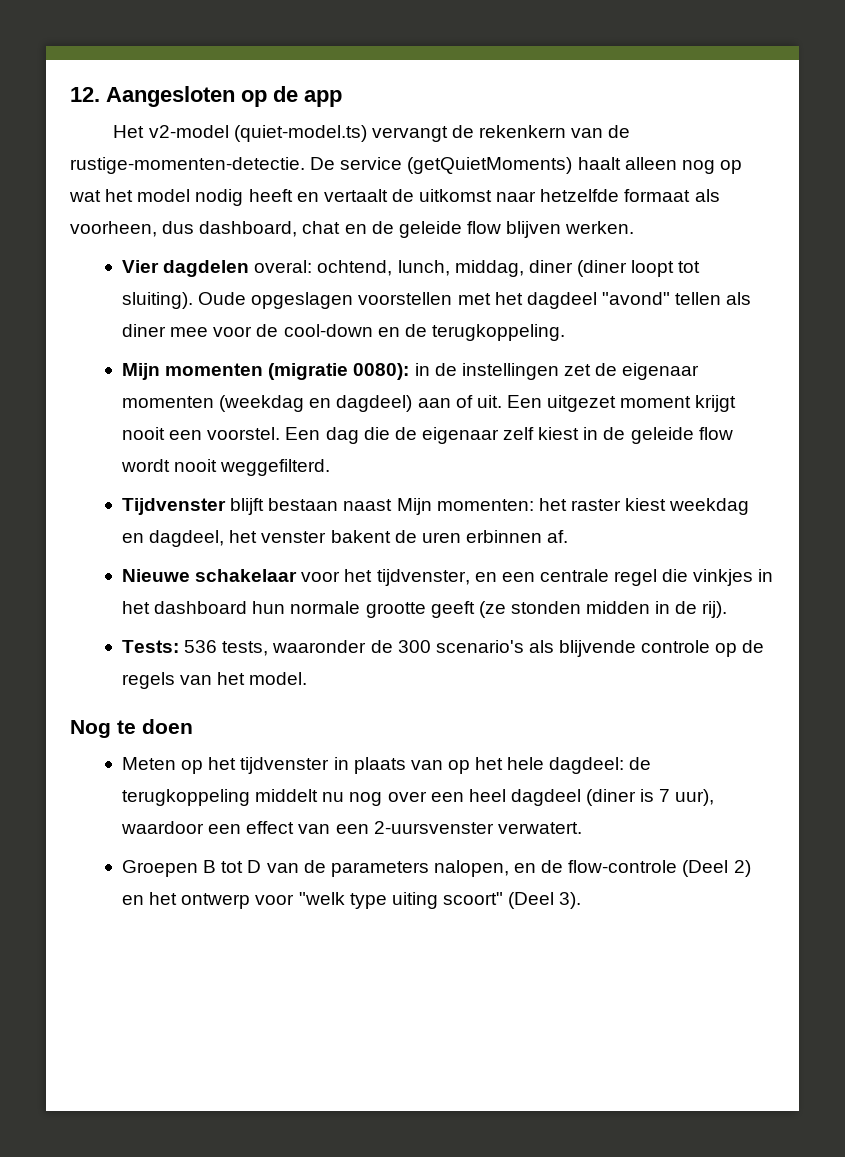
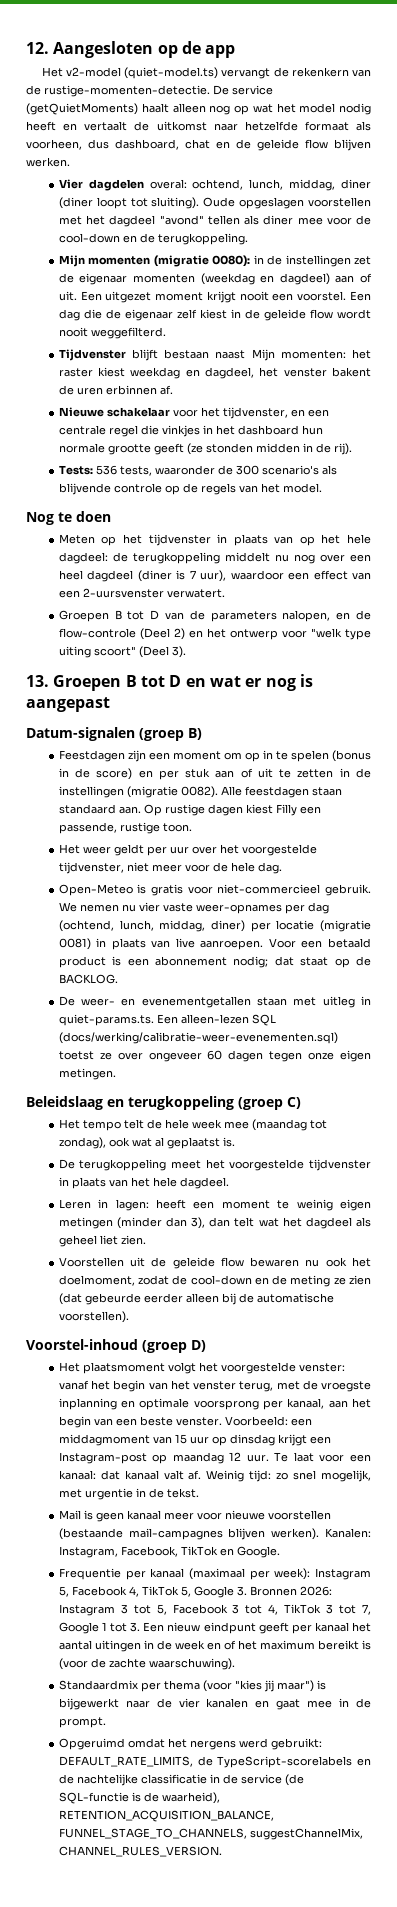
+ 13. Groepen B tot D en wat er nog is aangepast
+ Datum-signalen (groep B)
+ Feestdagen zijn een moment om op in te spelen (bonus in de score) en per stuk aan of uit te zetten in de instellingen (migratie 0082). Alle feestdagen staan standaard aan. Op rustige dagen kiest Filly een passende, rustige toon.
+ Het weer geldt per uur over het voorgestelde tijdvenster, niet meer voor de hele dag.
+ Open-Meteo is gratis voor niet-commercieel gebruik. We nemen nu vier vaste weer-opnames per dag (ochtend, lunch, middag, diner) per locatie (migratie 0081) in plaats van live aanroepen. Voor een betaald product is een abonnement nodig; dat staat op de BACKLOG.
+ De weer- en evenementgetallen staan met uitleg in quiet-params.ts. Een alleen-lezen SQL (docs/werking/calibratie-weer-evenementen.sql) toetst ze over ongeveer 60 dagen tegen onze eigen metingen.
+ Beleidslaag en terugkoppeling (groep C)
+ Het tempo telt de hele week mee (maandag tot zondag), ook wat al geplaatst is.
+ De terugkoppeling meet het voorgestelde tijdvenster in plaats van het hele dagdeel.
+ Leren in lagen: heeft een moment te weinig eigen metingen (minder dan 3), dan telt wat het dagdeel als geheel liet zien.
+ Voorstellen uit de geleide flow bewaren nu ook het doelmoment, zodat de cool-down en de meting ze zien (dat gebeurde eerder alleen bij de automatische voorstellen).
+ Voorstel-inhoud (groep D)
+ Het plaatsmoment volgt het voorgestelde venster: vanaf het begin van het venster terug, met de vroegste inplanning en optimale voorsprong per kanaal, aan het begin van een beste venster. Voorbeeld: een middagmoment van 15 uur op dinsdag krijgt een Instagram-post op maandag 12 uur. Te laat voor een kanaal: dat kanaal valt af. Weinig tijd: zo snel mogelijk, met urgentie in de tekst.
+ Mail is geen kanaal meer voor nieuwe voorstellen (bestaande mail-campagnes blijven werken). Kanalen: Instagram, Facebook, TikTok en Google.
+ Frequentie per kanaal (maximaal per week): Instagram 5, Facebook 4, TikTok 5, Google 3. Bronnen 2026: Instagram 3 tot 5, Facebook 3 tot 4, TikTok 3 tot 7, Google 1 tot 3. Een nieuw eindpunt geeft per kanaal het aantal uitingen in de week en of het maximum bereikt is (voor de zachte waarschuwing).
+ Standaardmix per thema (voor "kies jij maar") is bijgewerkt naar de vier kanalen en gaat mee in de prompt.
+ Opgeruimd omdat het nergens werd gebruikt: DEFAULT_RATE_LIMITS, de TypeScript-scorelabels en de nachtelijke classificatie in de service (de SQL-functie is de waarheid), RETENTION_ACQUISITION_BALANCE, FUNNEL_STAGE_TO_CHANNELS, suggestChannelMix, CHANNEL_RULES_VERSION.

